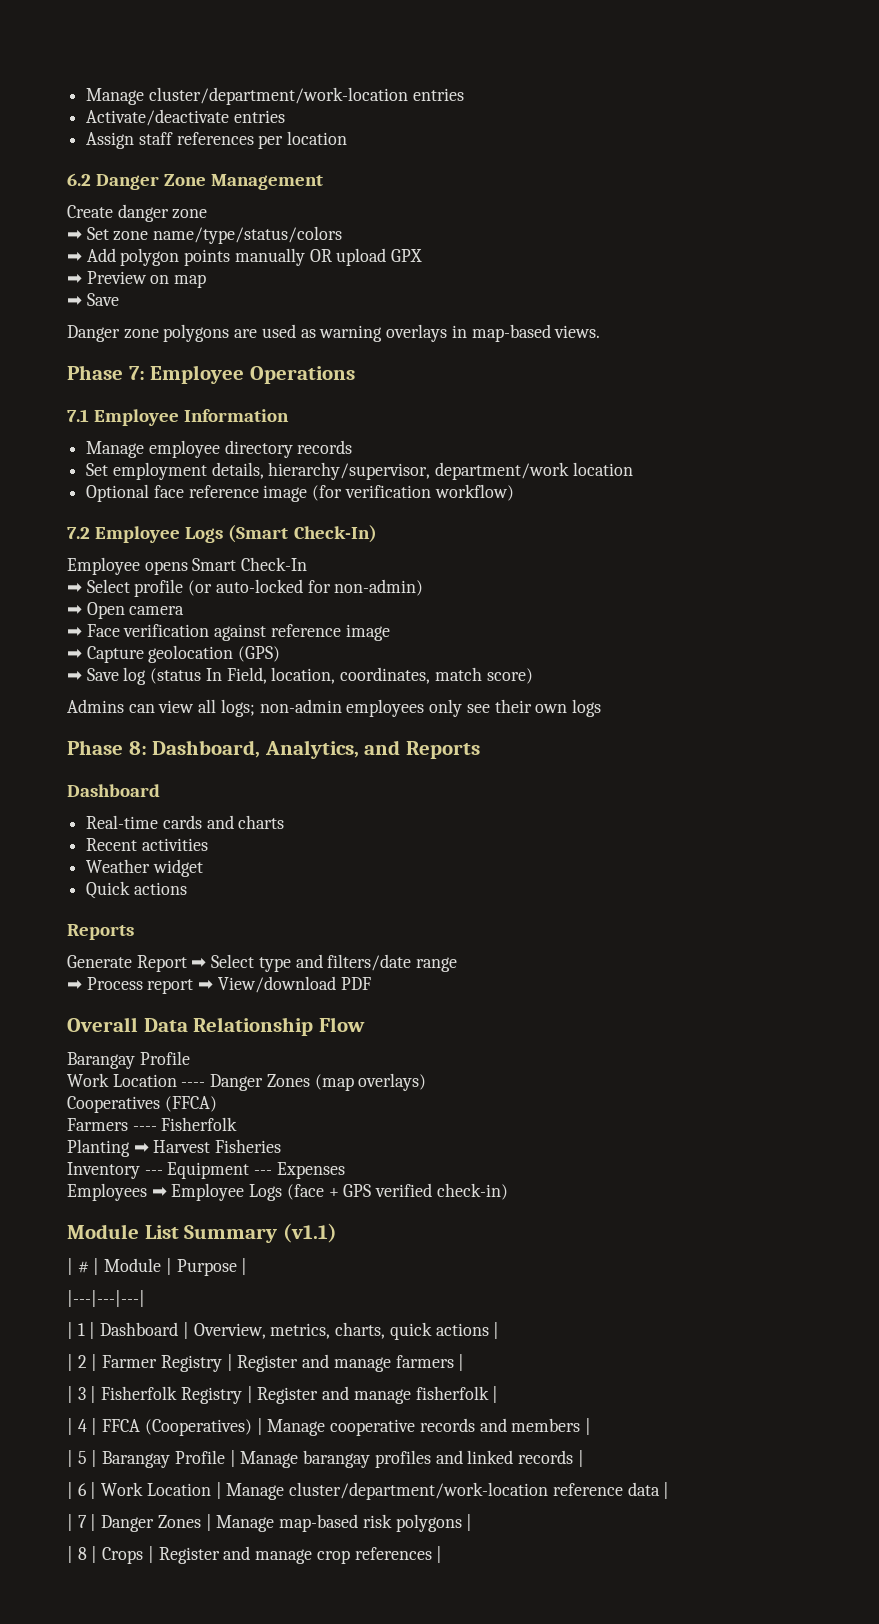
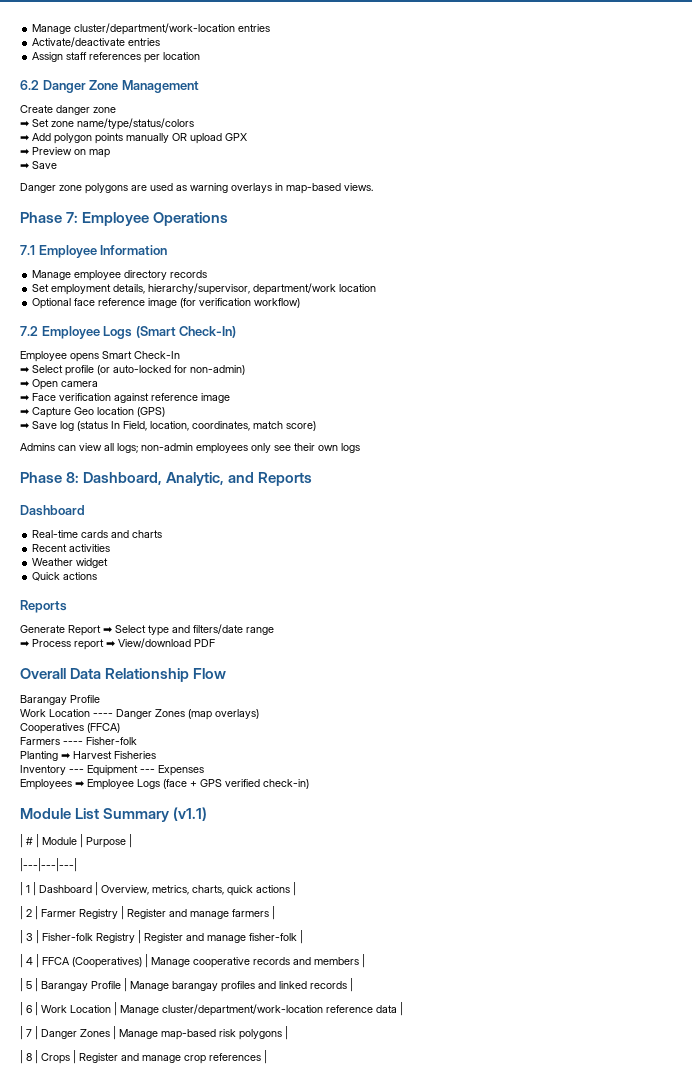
- ➡ Capture geolocation (GPS)
+ ➡ Capture Geo location (GPS)
- Phase 8: Dashboard, Analytics, and Reports
+ Phase 8: Dashboard, Analytic, and Reports
- Farmers ---- Fisherfolk
+ Farmers ---- Fisher-folk
- | 3 | Fisherfolk Registry | Register and manage fisherfolk |
+ | 3 | Fisher-folk Registry | Register and manage fisher-folk |

